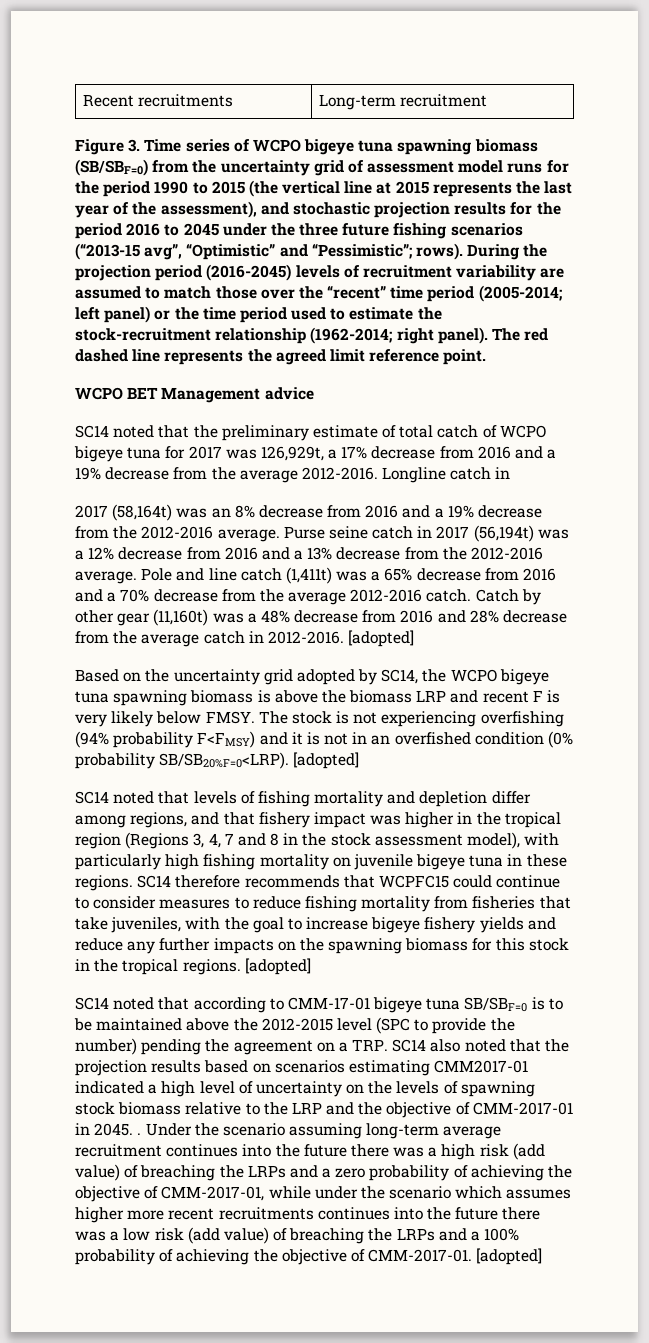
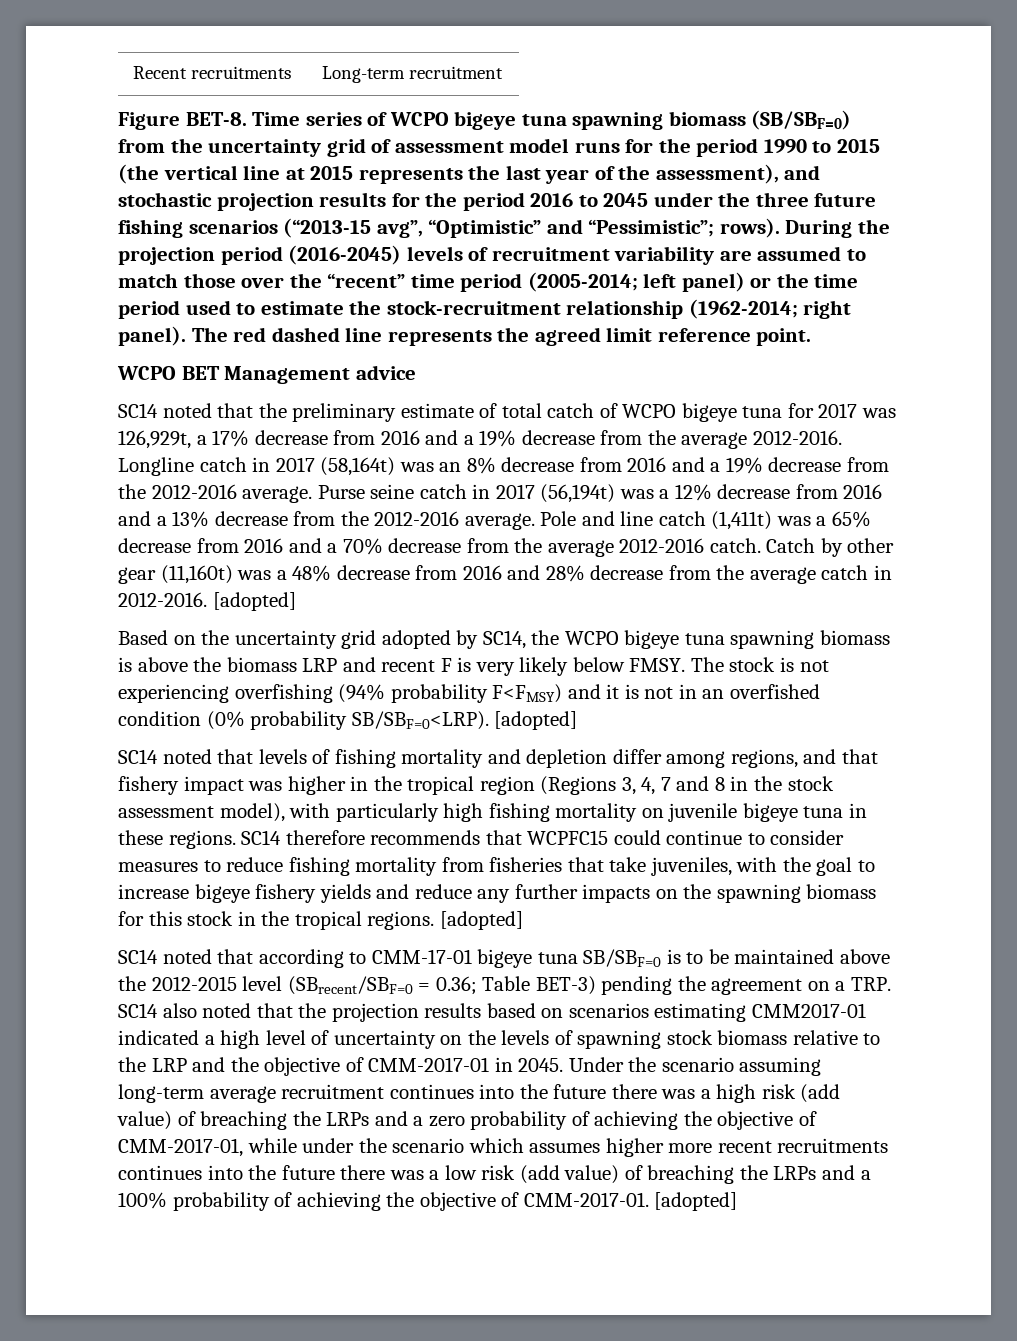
- Figure 3. Time series of WCPO bigeye tuna spawning biomass (SB/SBF=0) from the uncertainty grid of assessment model runs for the period 1990 to 2015 (the vertical line at 2015 represents the last year of the assessment), and stochastic projection results for the period 2016 to 2045 under the three future fishing scenarios (“2013-15 avg”, “Optimistic” and “Pessimistic”; rows).
+ Figure BET-8. Time series of WCPO bigeye tuna spawning biomass (SB/SBF=0) from the uncertainty grid of assessment model runs for the period 1990 to 2015 (the vertical line at 2015 represents the last year of the assessment), and stochastic projection results for the period 2016 to 2045 under the three future fishing scenarios (“2013-15 avg”, “Optimistic” and “Pessimistic”; rows).
- Longline catch in
- 2017 (58,164t) was an 8% decrease from 2016 and a 19% decrease from the 2012-2016 average.
+ Longline catch in 2017 (58,164t) was an 8% decrease from 2016 and a 19% decrease from the 2012-2016 average.
- The stock is not experiencing overfishing (94% probability F<FMSY) and it is not in an overfished condition (0% probability SB/SB20%F=0<LRP).
+ The stock is not experiencing overfishing (94% probability F<FMSY) and it is not in an overfished condition (0% probability SB/SBF=0<LRP).
- SC14 noted that according to CMM-17-01 bigeye tuna SB/SBF=0 is to be maintained above the 2012-2015 level (SPC to provide the number) pending the agreement on a TRP. SC14 also noted that the projection results based on scenarios estimating CMM2017-01 indicated a high level of uncertainty on the levels of spawning stock biomass relative to the LRP and the objective of CMM-2017-01 in 2045. .
+ SC14 noted that according to CMM-17-01 bigeye tuna SB/SBF=0 is to be maintained above the 2012-2015 level (SBrecent/SBF=0 = 0.36; Table BET-3) pending the agreement on a TRP. SC14 also noted that the projection results based on scenarios estimating CMM2017-01 indicated a high level of uncertainty on the levels of spawning stock biomass relative to the LRP and the objective of CMM-2017-01 in 2045.

